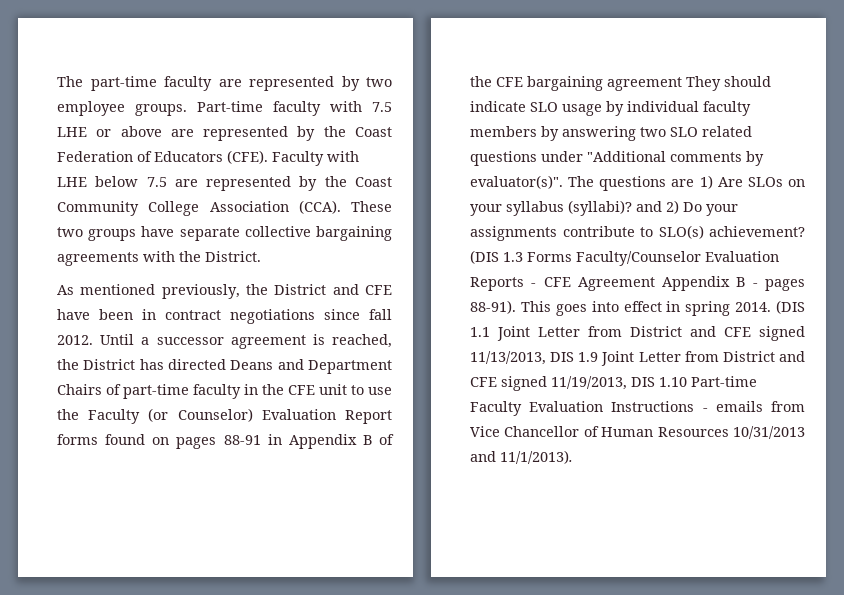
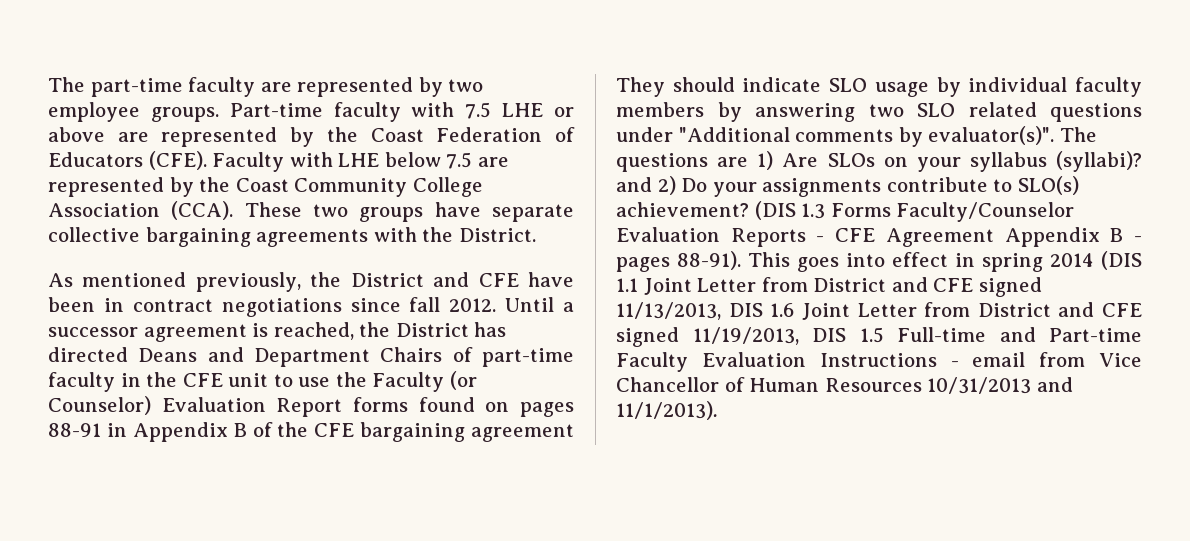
- This goes into effect in spring 2014. (DIS 1.1 Joint Letter from District and CFE signed 11/13/2013, DIS 1.9 Joint Letter from District and CFE signed 11/19/2013, DIS 1.10 Part-time Faculty Evaluation Instructions - emails from Vice Chancellor of Human Resources 10/31/2013 and 11/1/2013).
+ This goes into effect in spring 2014 (DIS 1.1 Joint Letter from District and CFE signed 11/13/2013, DIS 1.6 Joint Letter from District and CFE signed 11/19/2013, DIS 1.5 Full-time and Part-time Faculty Evaluation Instructions - email from Vice Chancellor of Human Resources 10/31/2013 and 11/1/2013).

